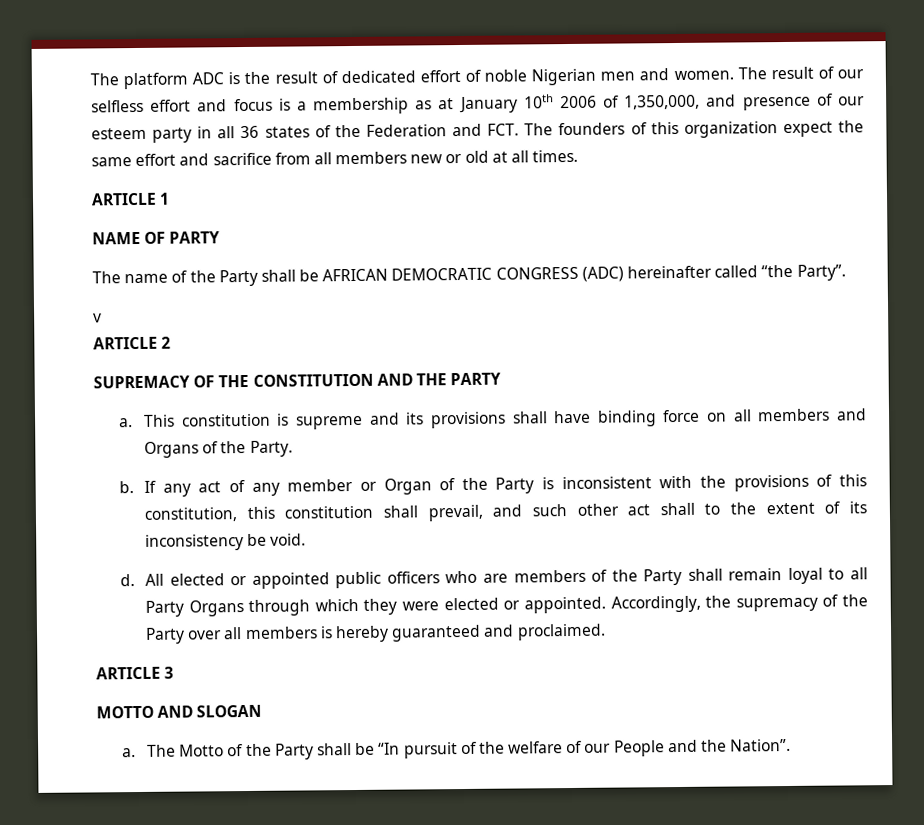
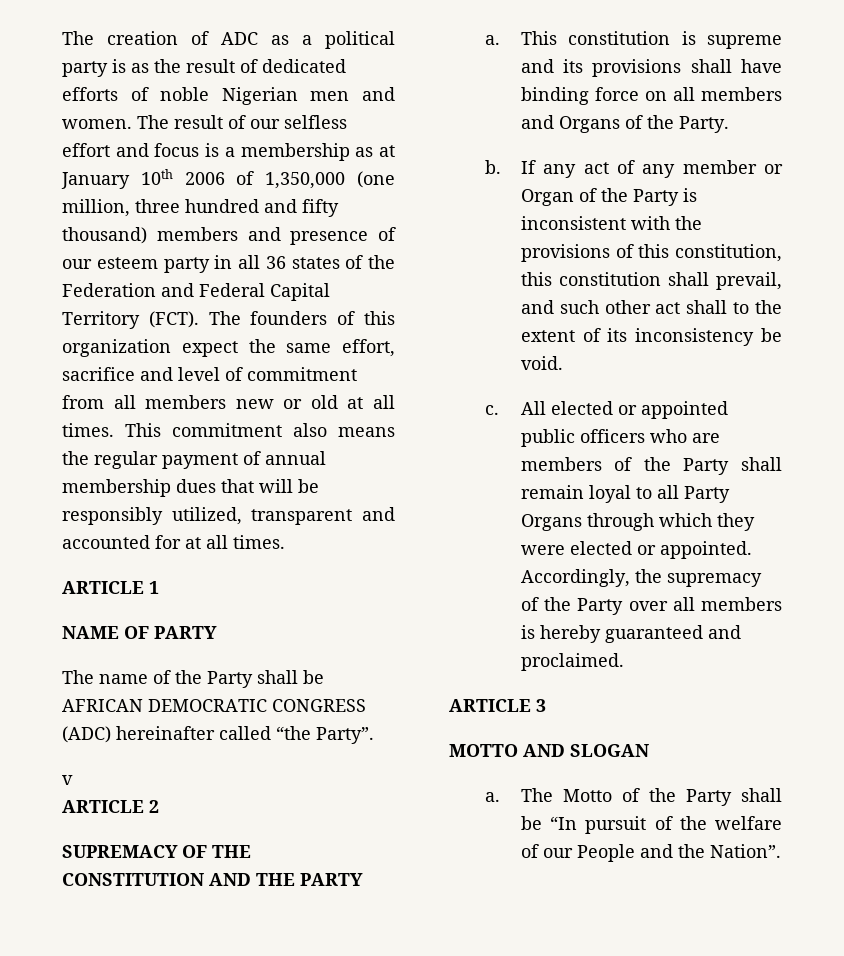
- The platform ADC is the result of dedicated effort of noble Nigerian men and women.
+ The creation of ADC as a political party is as the result of dedicated efforts of noble Nigerian men and women.
- The result of our selfless effort and focus is a membership as at January 10th 2006 of 1,350,000, and presence of our esteem party in all 36 states of the Federation and FCT. The founders of this organization expect the same effort and sacrifice from all members new or old at all times.
+ The result of our selfless effort and focus is a membership as at January 10th 2006 of 1,350,000 (one million, three hundred and fifty thousand) members and presence of our esteem party in all 36 states of the Federation and Federal Capital Territory (FCT). The founders of this organization expect the same effort, sacrifice and level of commitment from all members new or old at all times. This commitment also means the regular payment of annual membership dues that will be responsibly utilized, transparent and accounted for at all times.
- d.
+ c.

